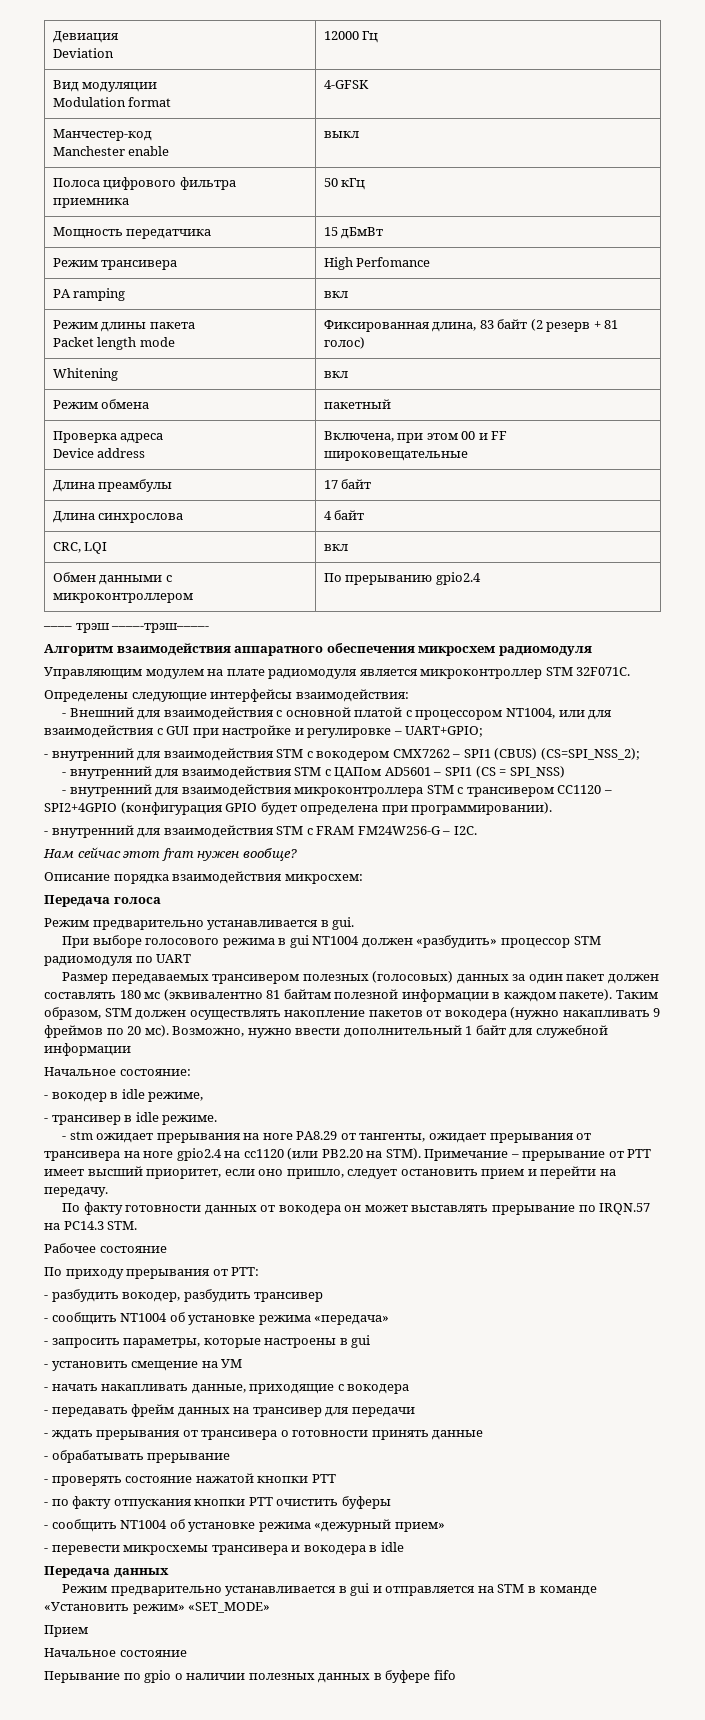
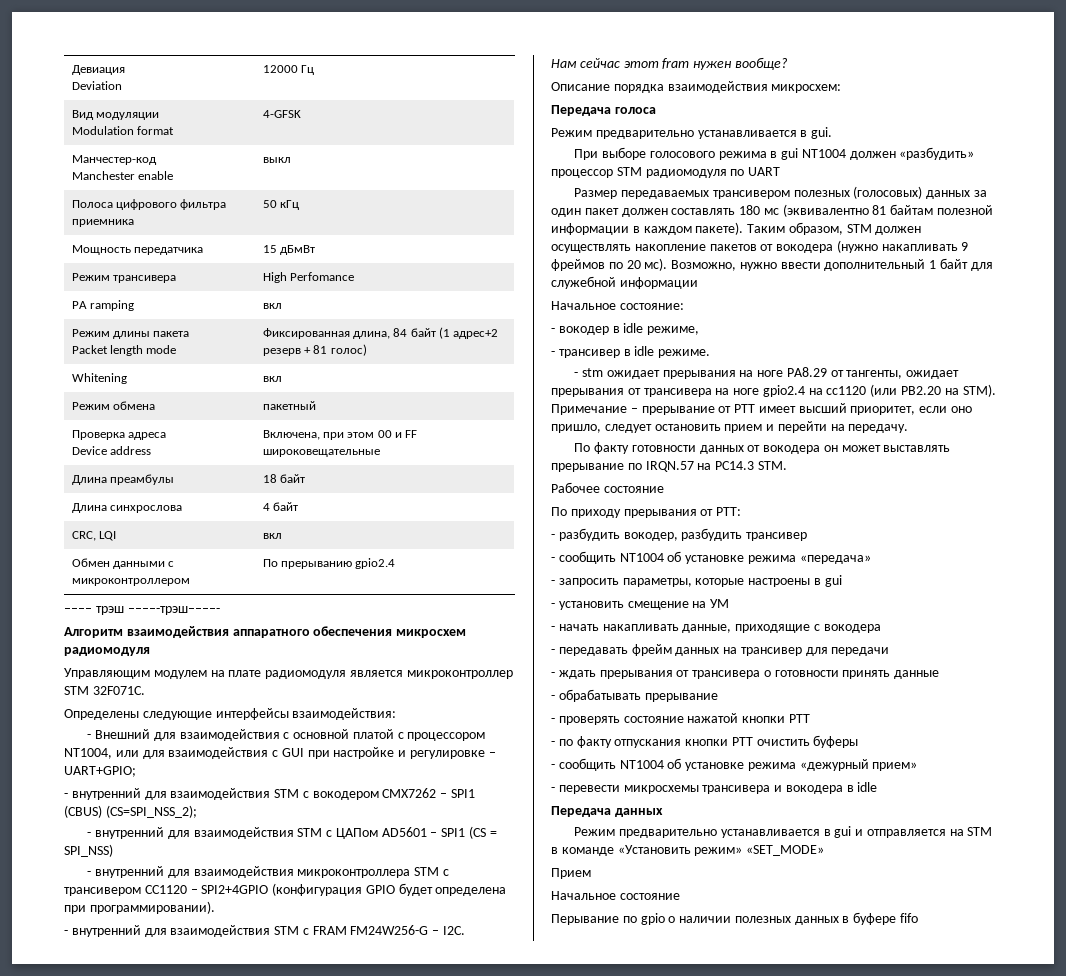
  Режим длины пакета
- Packet length mode | Фиксированная длина, 83 байт (2 резерв + 81 голос)
+ Packet length mode | Фиксированная длина, 84 байт (1 адрес+2 резерв + 81 голос)
- Длина преамбулы | 17 байт
+ Длина преамбулы | 18 байт

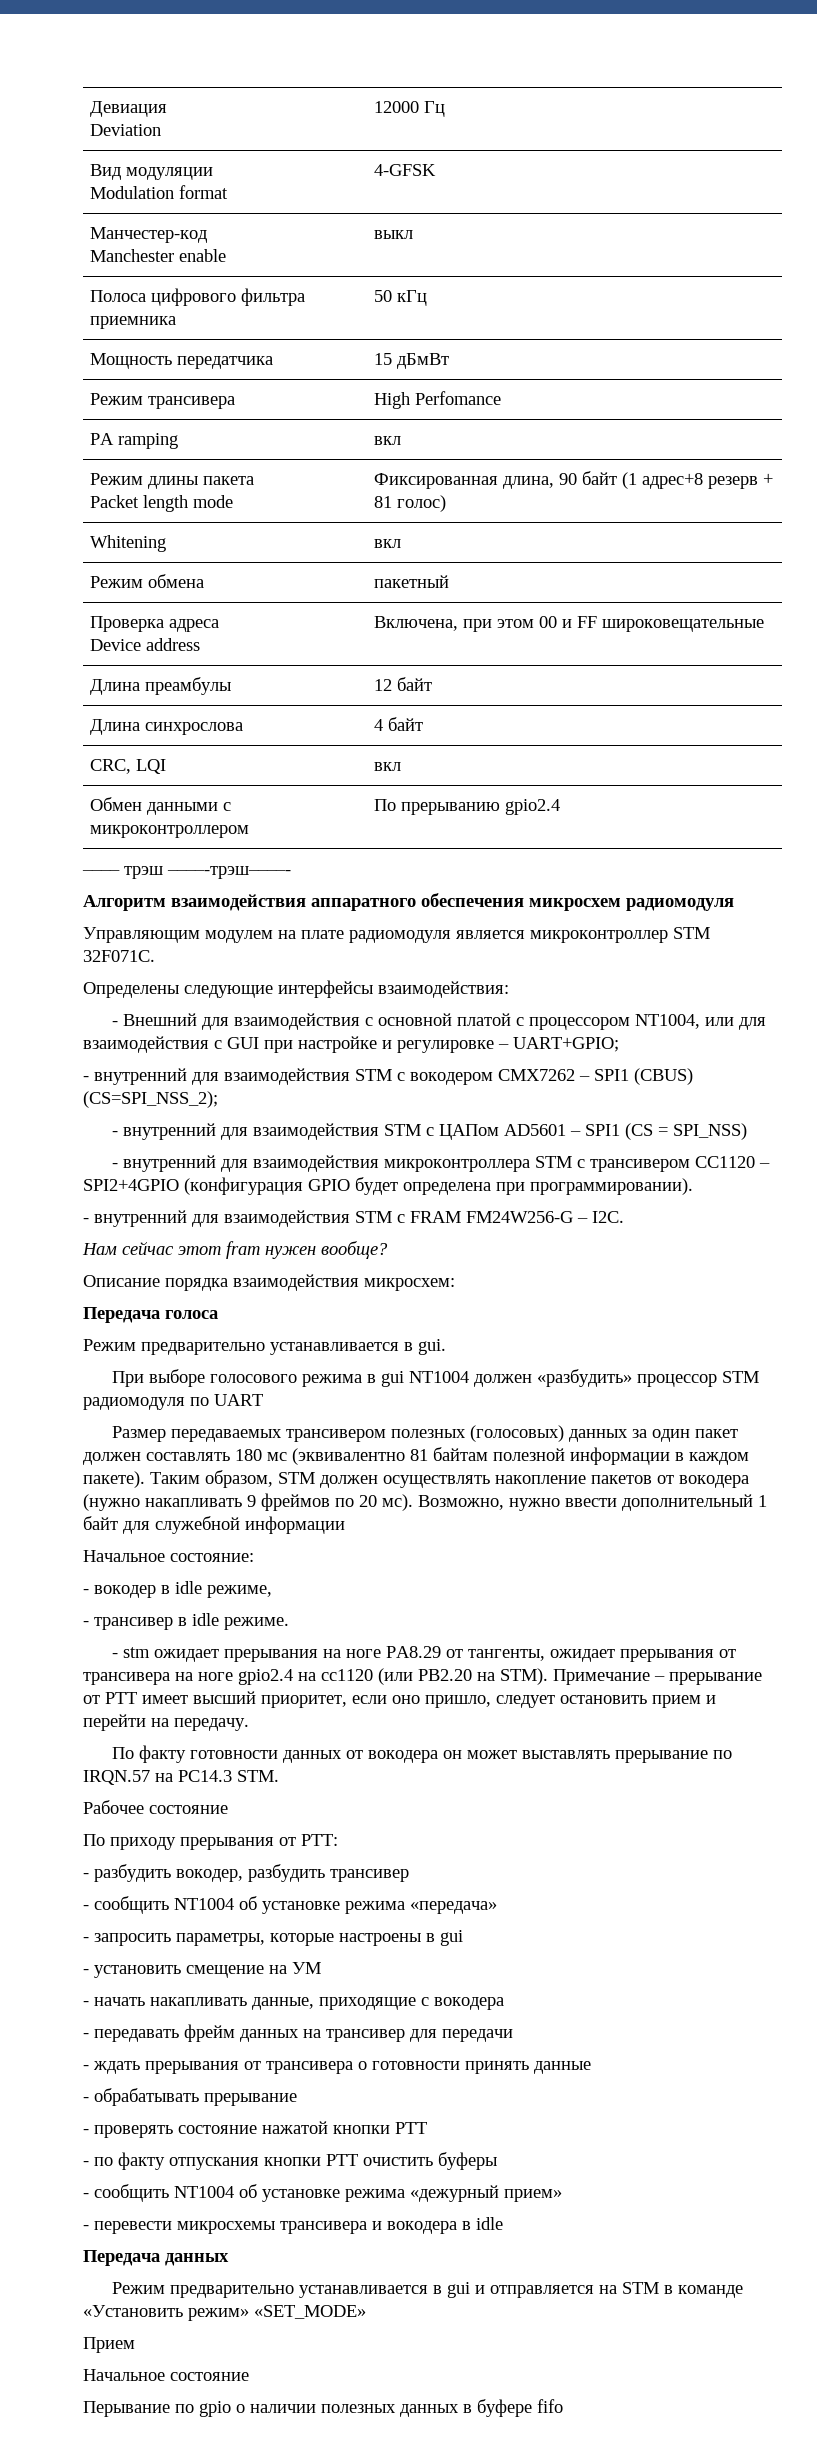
  Режим длины пакета
- Packet length mode | Фиксированная длина, 84 байт (1 адрес+2 резерв + 81 голос)
+ Packet length mode | Фиксированная длина, 90 байт (1 адрес+8 резерв + 81 голос)
- Длина преамбулы | 18 байт
+ Длина преамбулы | 12 байт

